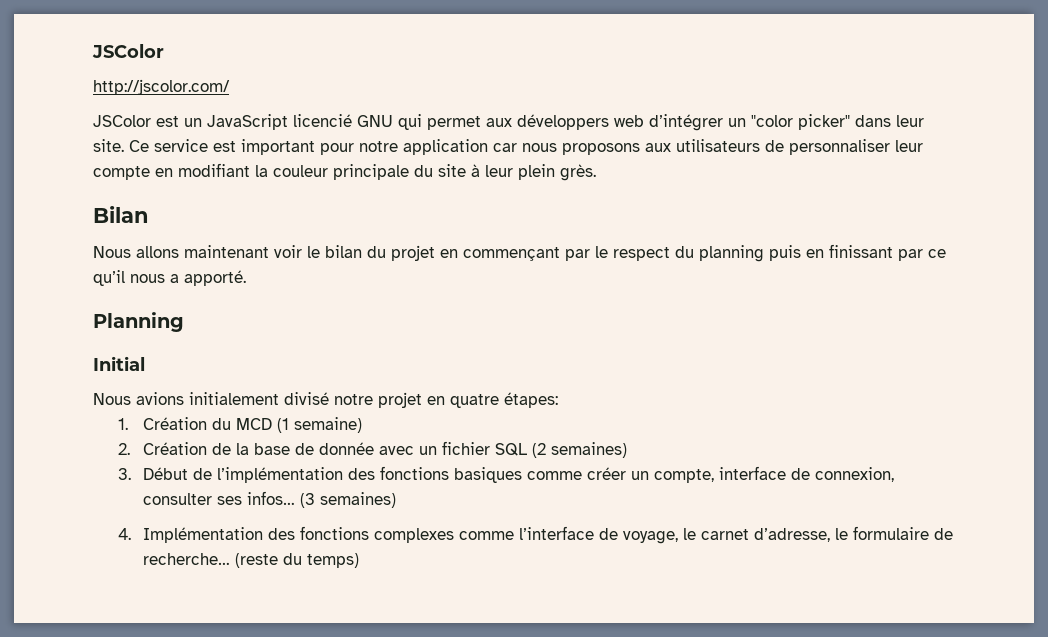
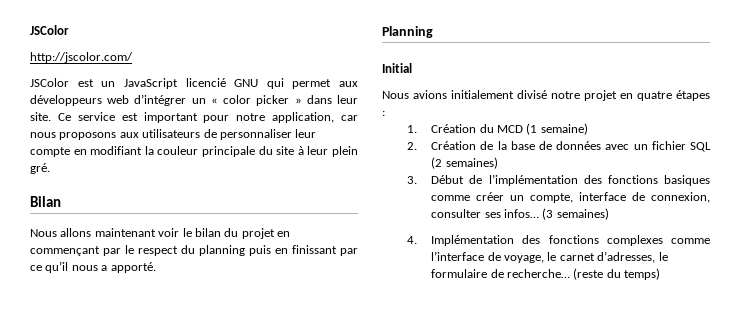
- JSColor est un JavaScript licencié GNU qui permet aux développers web d’intégrer un "color picker" dans leur site.
+ JSColor est un JavaScript licencié GNU qui permet aux développeurs web d’intégrer un « color picker » dans leur site.
- Ce service est important pour notre application car nous proposons aux utilisateurs de personnaliser leur compte en modifiant la couleur principale du site à leur plein grès.
+ Ce service est important pour notre application, car nous proposons aux utilisateurs de personnaliser leur compte en modifiant la couleur principale du site à leur plein gré.
- Nous avions initialement divisé notre projet en quatre étapes:
+ Nous avions initialement divisé notre projet en quatre étapes :
- 2. Création de la base de donnée avec un fichier SQL (2 semaines)
+ 2. Création de la base de données avec un fichier SQL (2 semaines)
- 4. Implémentation des fonctions complexes comme l’interface de voyage, le carnet d’adresse, le formulaire de recherche…
+ 4. Implémentation des fonctions complexes comme l’interface de voyage, le carnet d’adresses, le formulaire de recherche…

